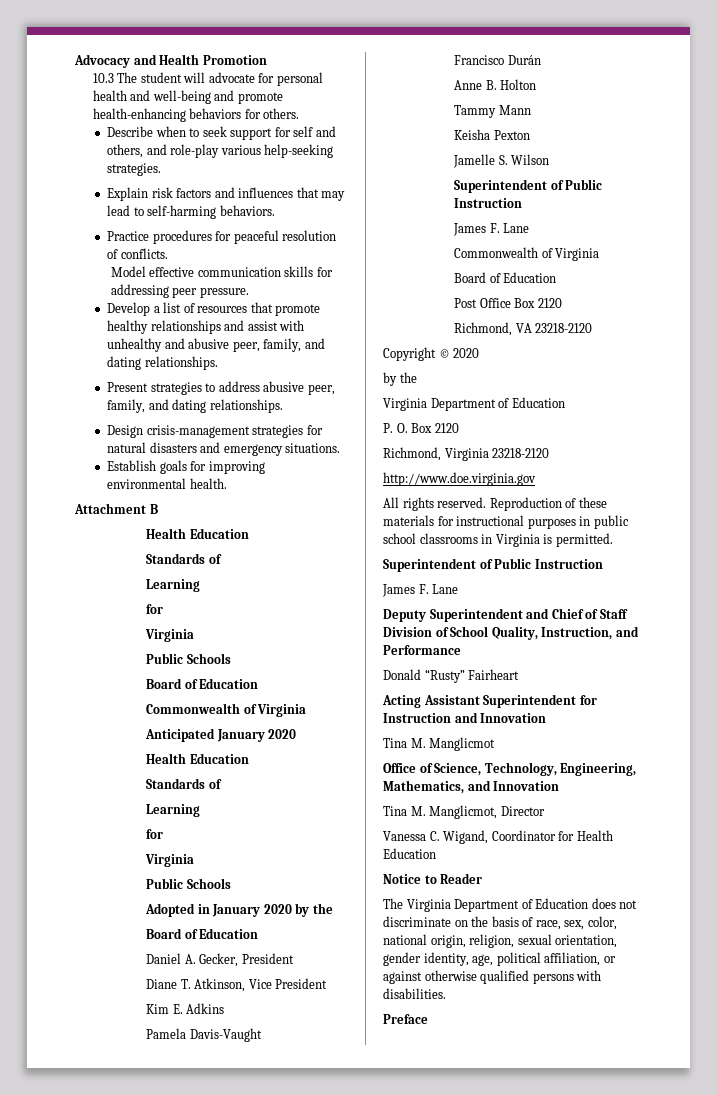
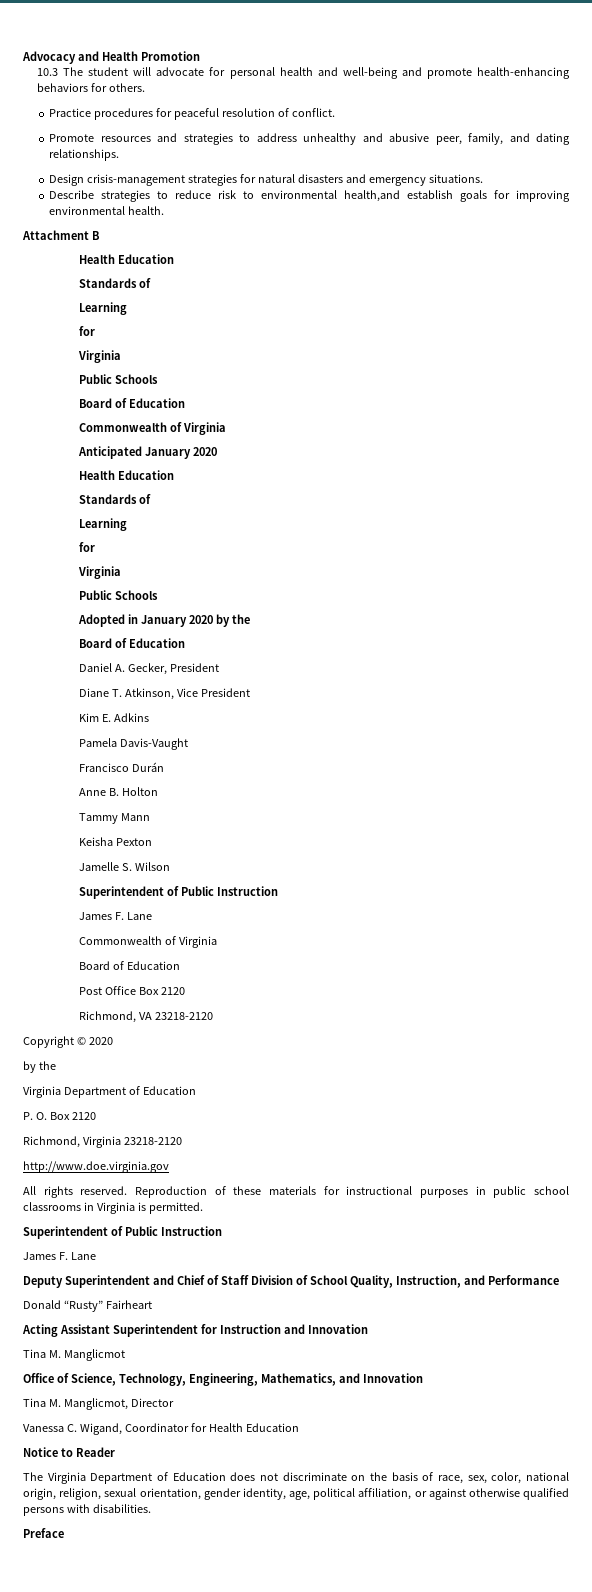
- Describe when to seek support for self and others, and role-play various help-seeking strategies.
- Explain risk factors and influences that may lead to self-harming behaviors.
- Practice procedures for peaceful resolution of conflicts.
- Model effective communication skills for addressing peer pressure.
- Develop a list of resources that promote healthy relationships and assist with unhealthy and abusive peer, family, and dating relationships.
- Present strategies to address abusive peer, family, and dating relationships.
+ Practice procedures for peaceful resolution of conflict.
+ Promote resources and strategies to address unhealthy and abusive peer, family, and dating relationships.
- Establish goals for improving environmental health.
+ Describe strategies to reduce risk to environmental health,and establish goals for improving environmental health.

